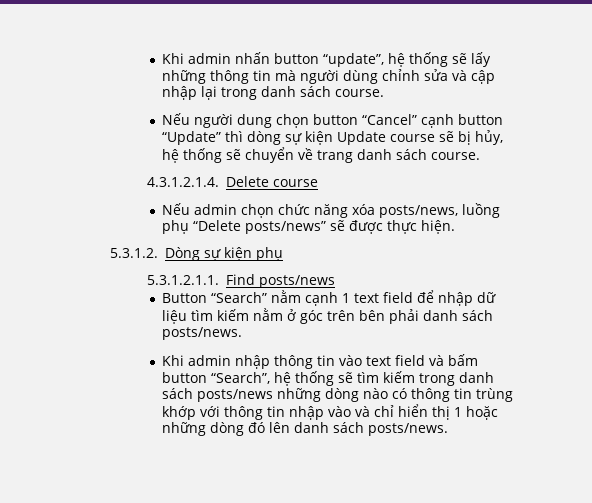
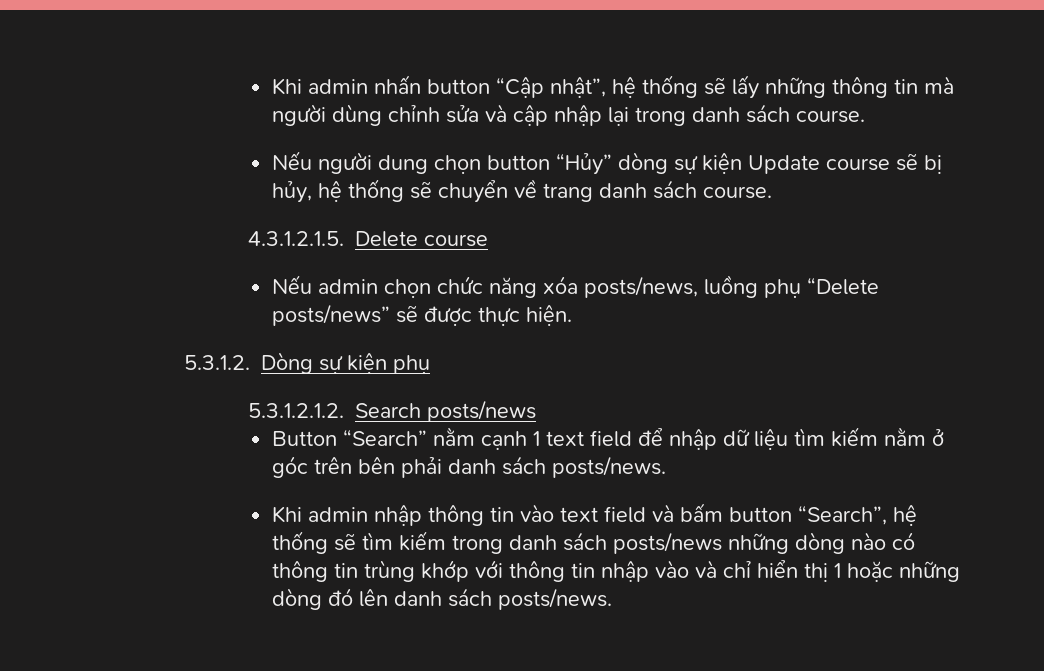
- Khi admin nhấn button “update”, hệ thống sẽ lấy những thông tin mà người dùng chỉnh sửa và cập nhập lại trong danh sách course.
+ Khi admin nhấn button “Cập nhật”, hệ thống sẽ lấy những thông tin mà người dùng chỉnh sửa và cập nhập lại trong danh sách course.
- Nếu người dung chọn button “Cancel” cạnh button “Update” thì dòng sự kiện Update course sẽ bị hủy, hệ thống sẽ chuyển về trang danh sách course.
+ Nếu người dung chọn button “Hủy” dòng sự kiện Update course sẽ bị hủy, hệ thống sẽ chuyển về trang danh sách course.
- 4.3.1.2.1.4. Delete course
+ 4.3.1.2.1.5. Delete course
- 5.3.1.2.1.1. Find posts/news
+ 5.3.1.2.1.2. Search posts/news

